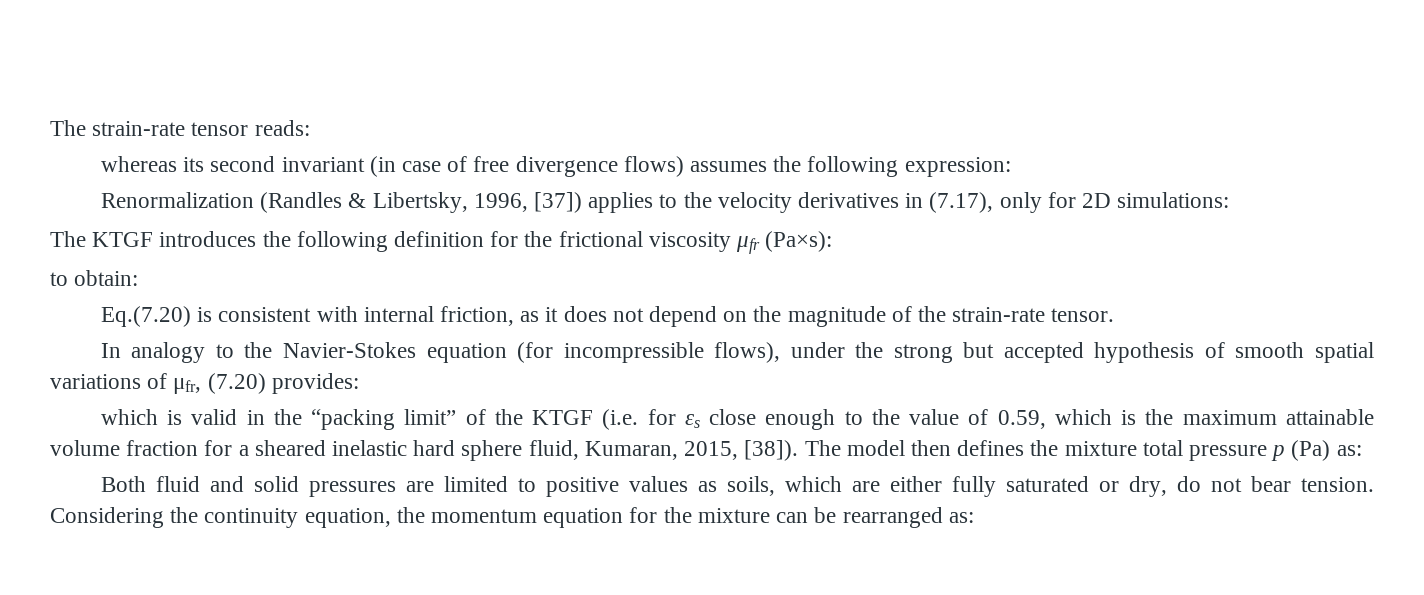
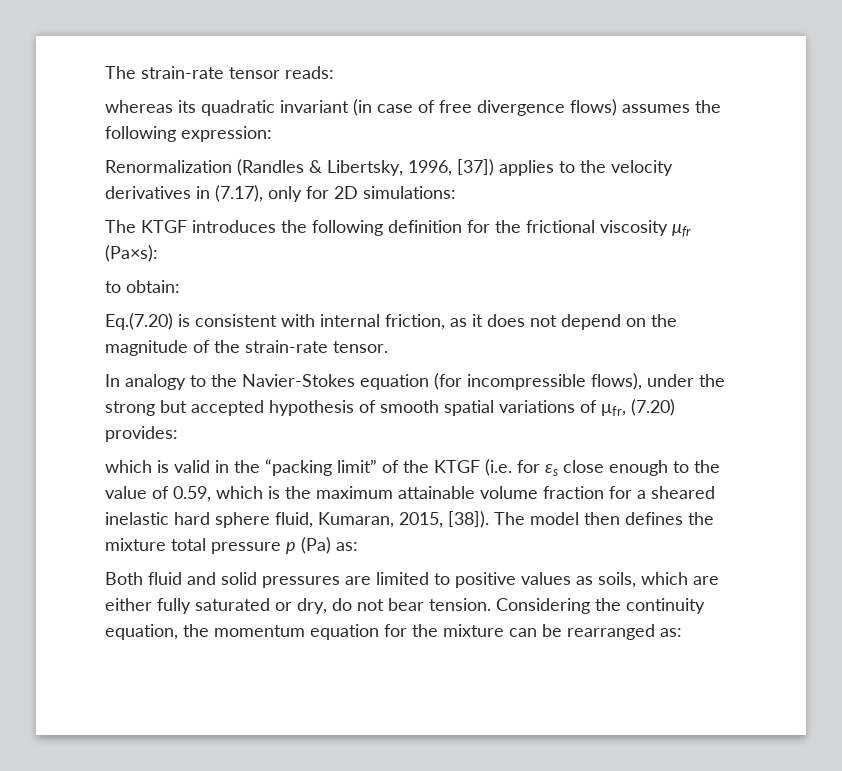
- whereas its second invariant (in case of free divergence flows) assumes the following expression:
+ whereas its quadratic invariant (in case of free divergence flows) assumes the following expression:

